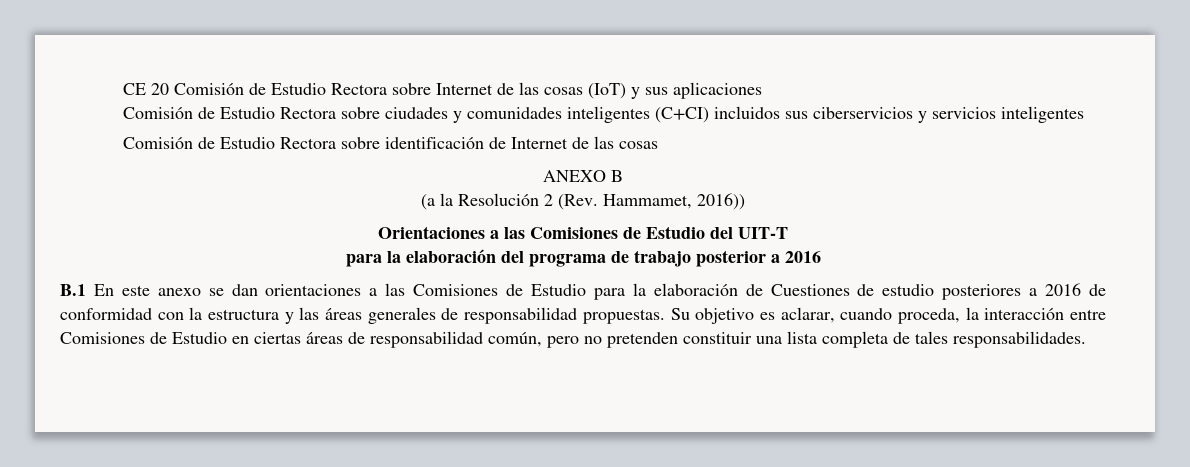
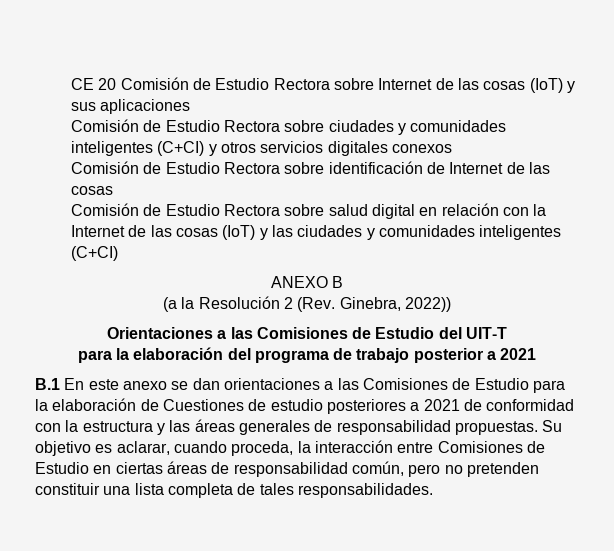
- Comisión de Estudio Rectora sobre ciudades y comunidades inteligentes (C+CI) incluidos sus ciberservicios y servicios inteligentes
+ Comisión de Estudio Rectora sobre ciudades y comunidades inteligentes (C+CI) y otros servicios digitales conexos
+ Comisión de Estudio Rectora sobre salud digital en relación con la Internet de las cosas (IoT) y las ciudades y comunidades inteligentes (C+CI)
- (a la Resolución 2 (Rev. Hammamet, 2016))
+ (a la Resolución 2 (Rev. Ginebra, 2022))
- para la elaboración del programa de trabajo posterior a 2016
+ para la elaboración del programa de trabajo posterior a 2021
- B.1 En este anexo se dan orientaciones a las Comisiones de Estudio para la elaboración de Cuestiones de estudio posteriores a 2016 de conformidad con la estructura y las áreas generales de responsabilidad propuestas.
+ B.1 En este anexo se dan orientaciones a las Comisiones de Estudio para la elaboración de Cuestiones de estudio posteriores a 2021 de conformidad con la estructura y las áreas generales de responsabilidad propuestas.

